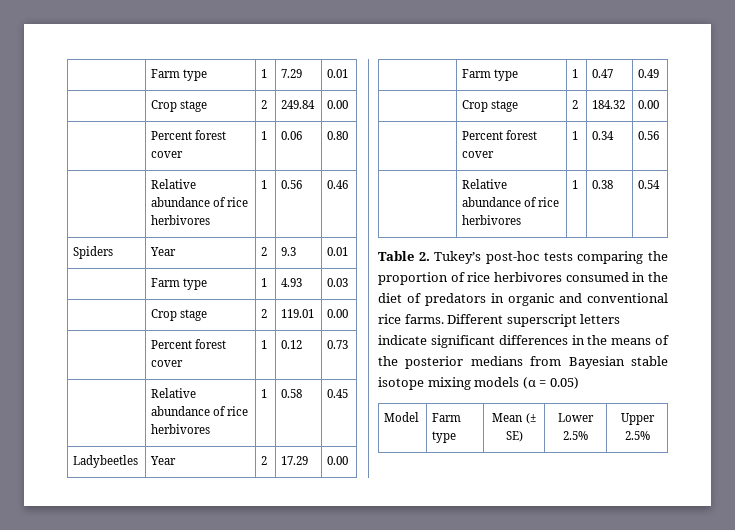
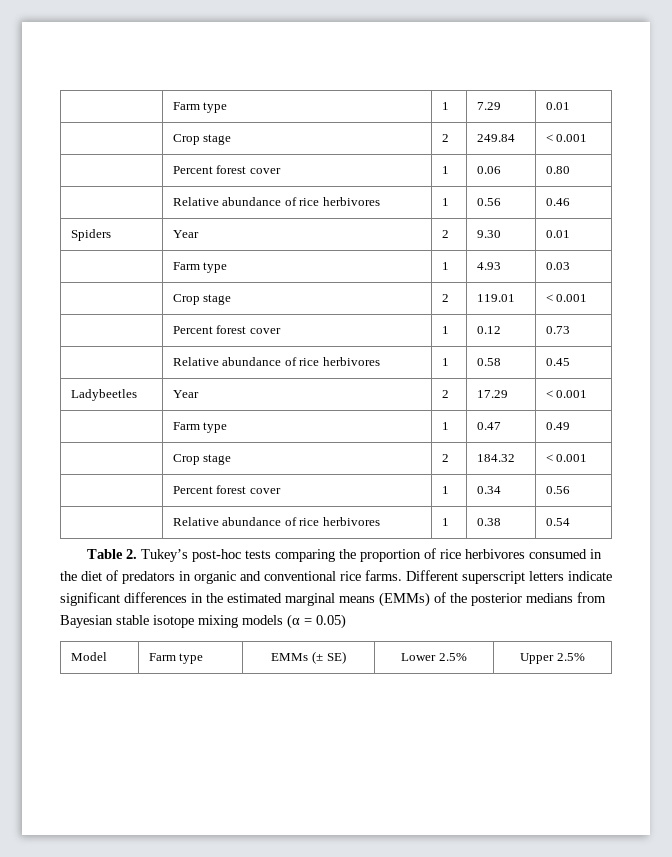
- | Crop stage | 2 | 249.84 | 0.00
+ | Crop stage | 2 | 249.84 | < 0.001
- Spiders | Year | 2 | 9.3 | 0.01
+ Spiders | Year | 2 | 9.30 | 0.01
- | Crop stage | 2 | 119.01 | 0.00
+ | Crop stage | 2 | 119.01 | < 0.001
- Ladybeetles | Year | 2 | 17.29 | 0.00
+ Ladybeetles | Year | 2 | 17.29 | < 0.001
- | Crop stage | 2 | 184.32 | 0.00
+ | Crop stage | 2 | 184.32 | < 0.001
- Different superscript letters indicate significant differences in the means of the posterior medians from Bayesian stable isotope mixing models (α = 0.05)
+ Different superscript letters indicate significant differences in the estimated marginal means (EMMs) of the posterior medians from Bayesian stable isotope mixing models (α = 0.05)
- Model | Farm type | Mean (± SE) | Lower 2.5% | Upper 2.5%
+ Model | Farm type | EMMs (± SE) | Lower 2.5% | Upper 2.5%

